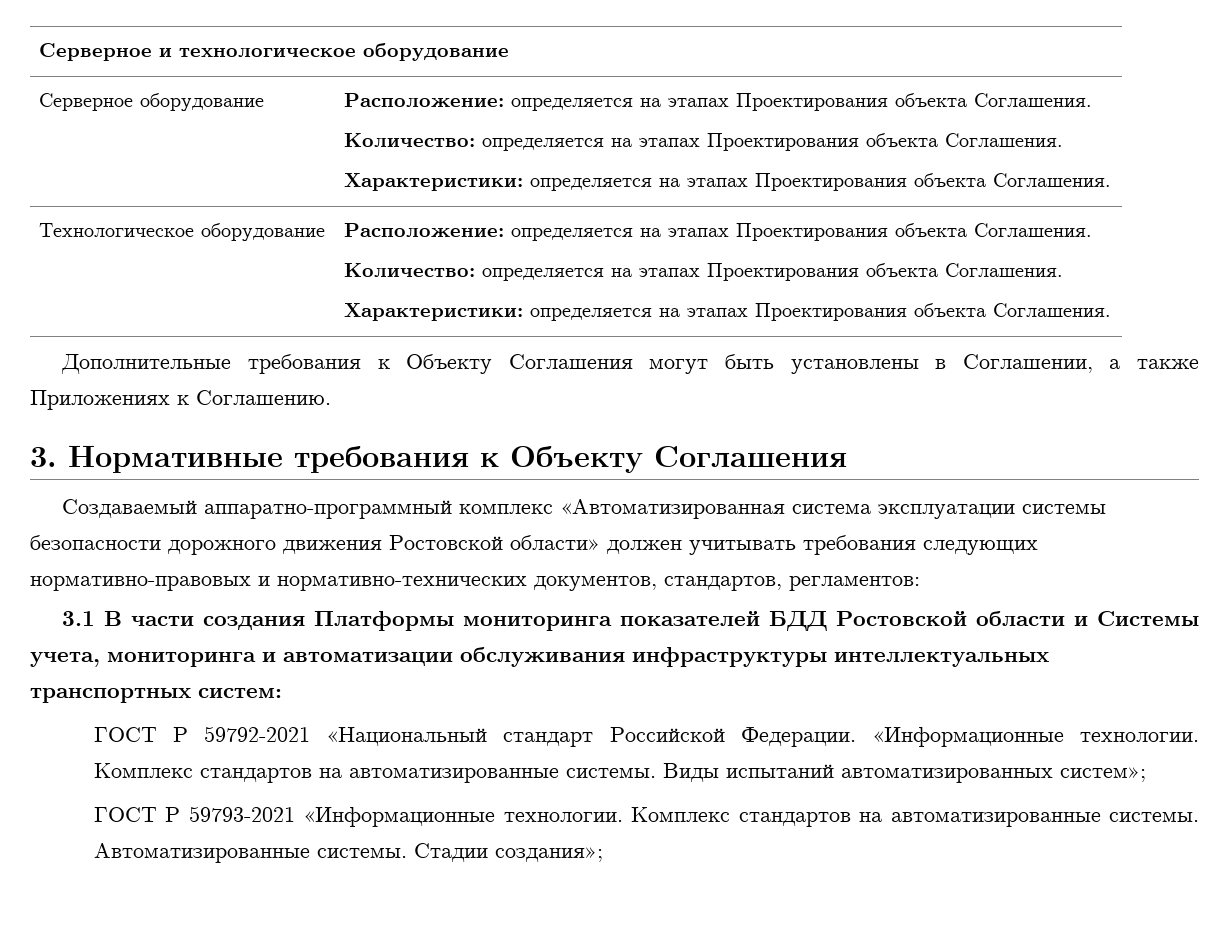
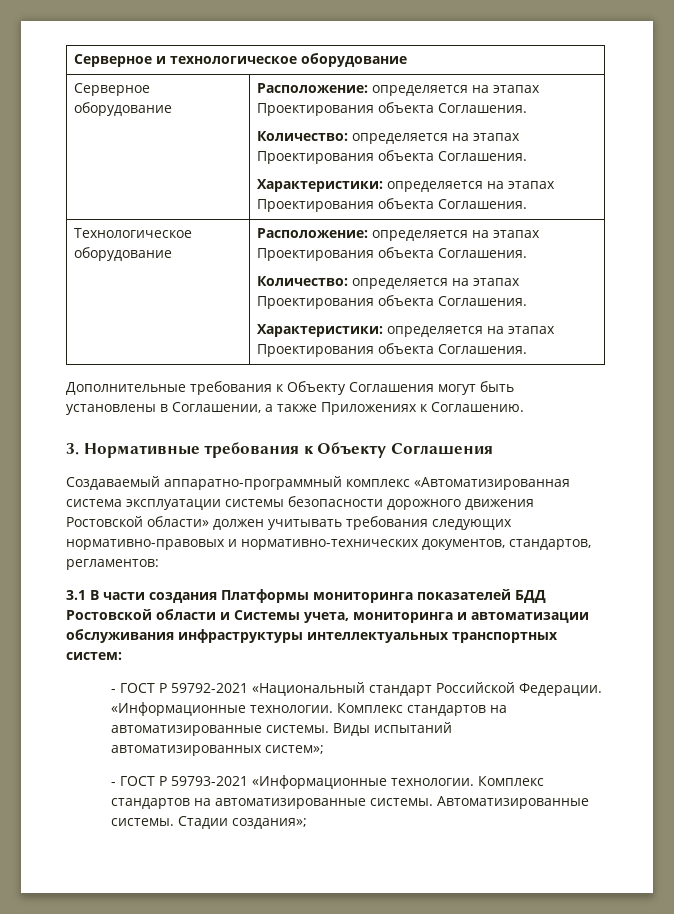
- ГОСТ Р 59792-2021 «Национальный стандарт Российской Федерации.
+ - ГОСТ Р 59792-2021 «Национальный стандарт Российской Федерации.
- ГОСТ Р 59793-2021 «Информационные технологии.
+ - ГОСТ Р 59793-2021 «Информационные технологии.

